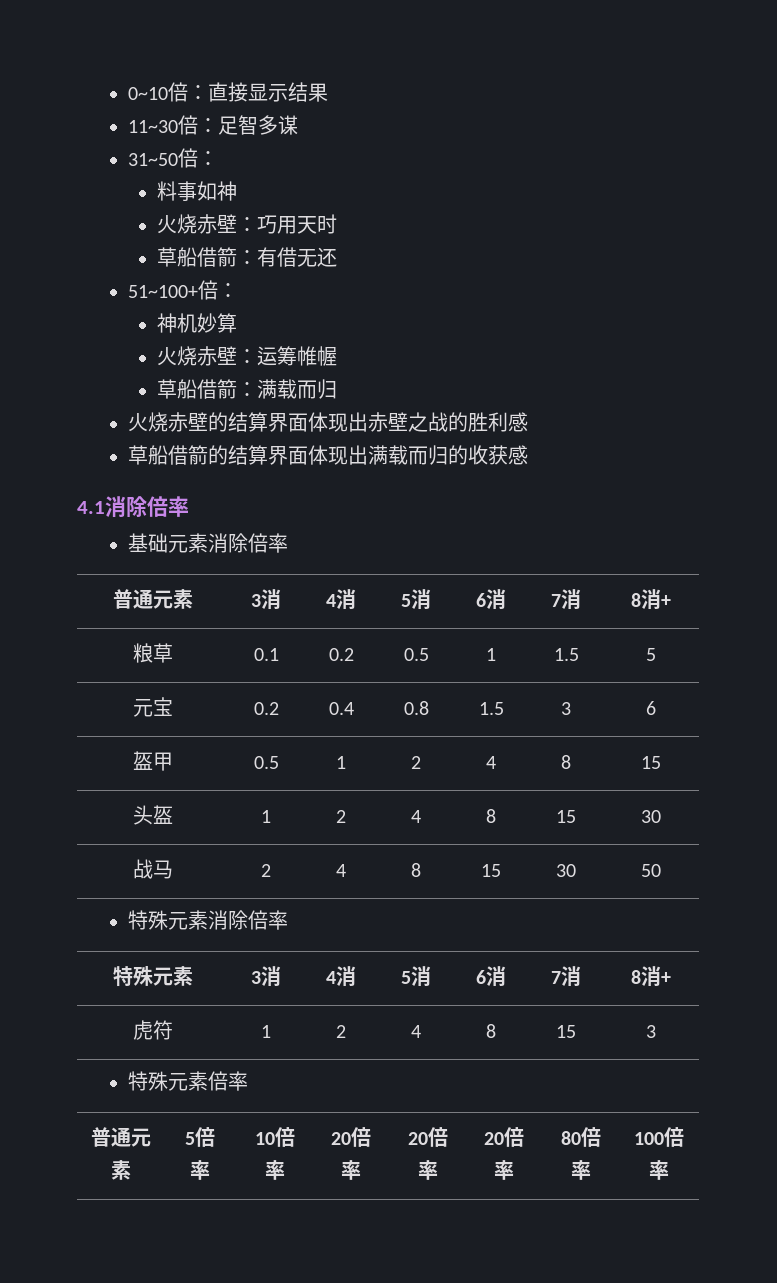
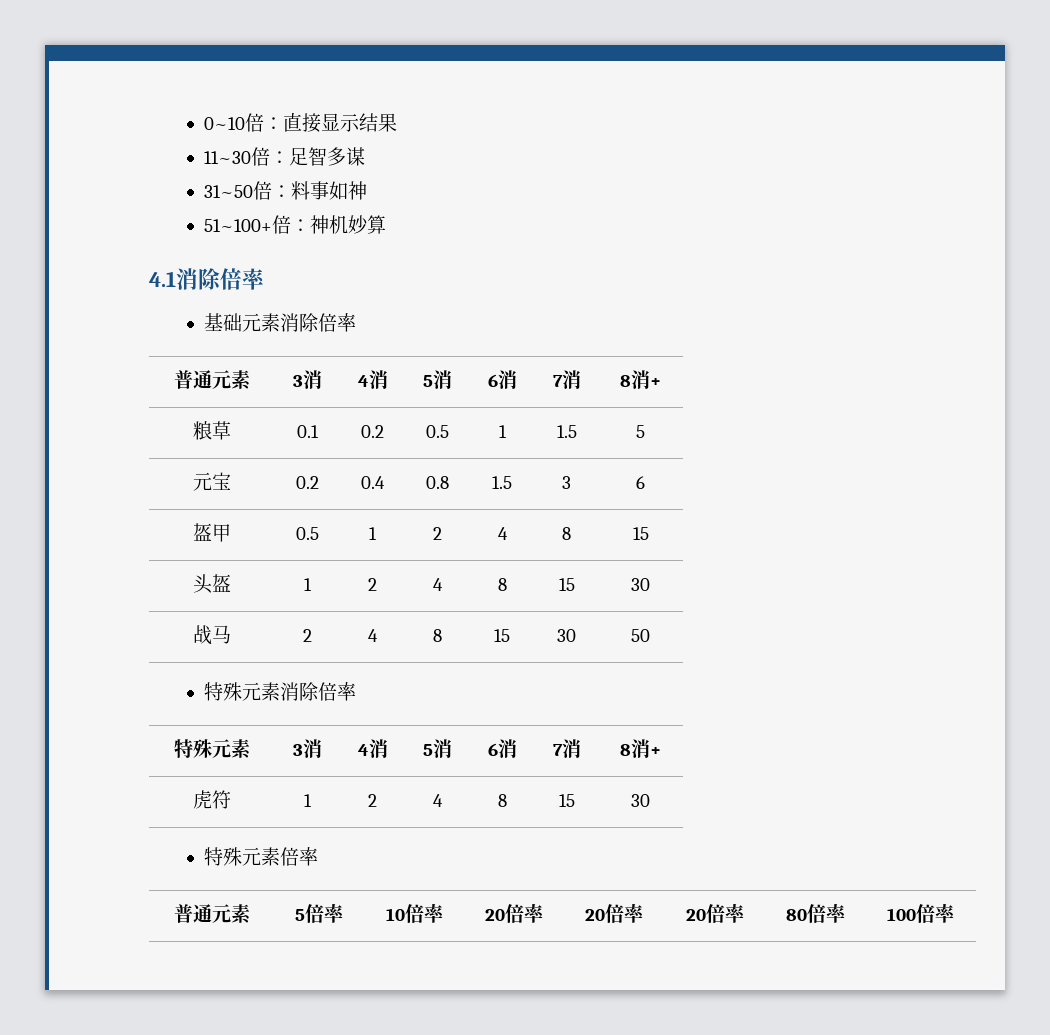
- 31~50倍：
- 料事如神
+ 31~50倍：料事如神
- 火烧赤壁：巧用天时
- 草船借箭：有借无还
- 51~100+倍：
- 神机妙算
+ 51~100+倍：神机妙算
- 火烧赤壁：运筹帷幄
- 草船借箭：满载而归
- 火烧赤壁的结算界面体现出赤壁之战的胜利感
- 草船借箭的结算界面体现出满载而归的收获感
- 虎符 | 1 | 2 | 4 | 8 | 15 | 3
+ 虎符 | 1 | 2 | 4 | 8 | 15 | 30

